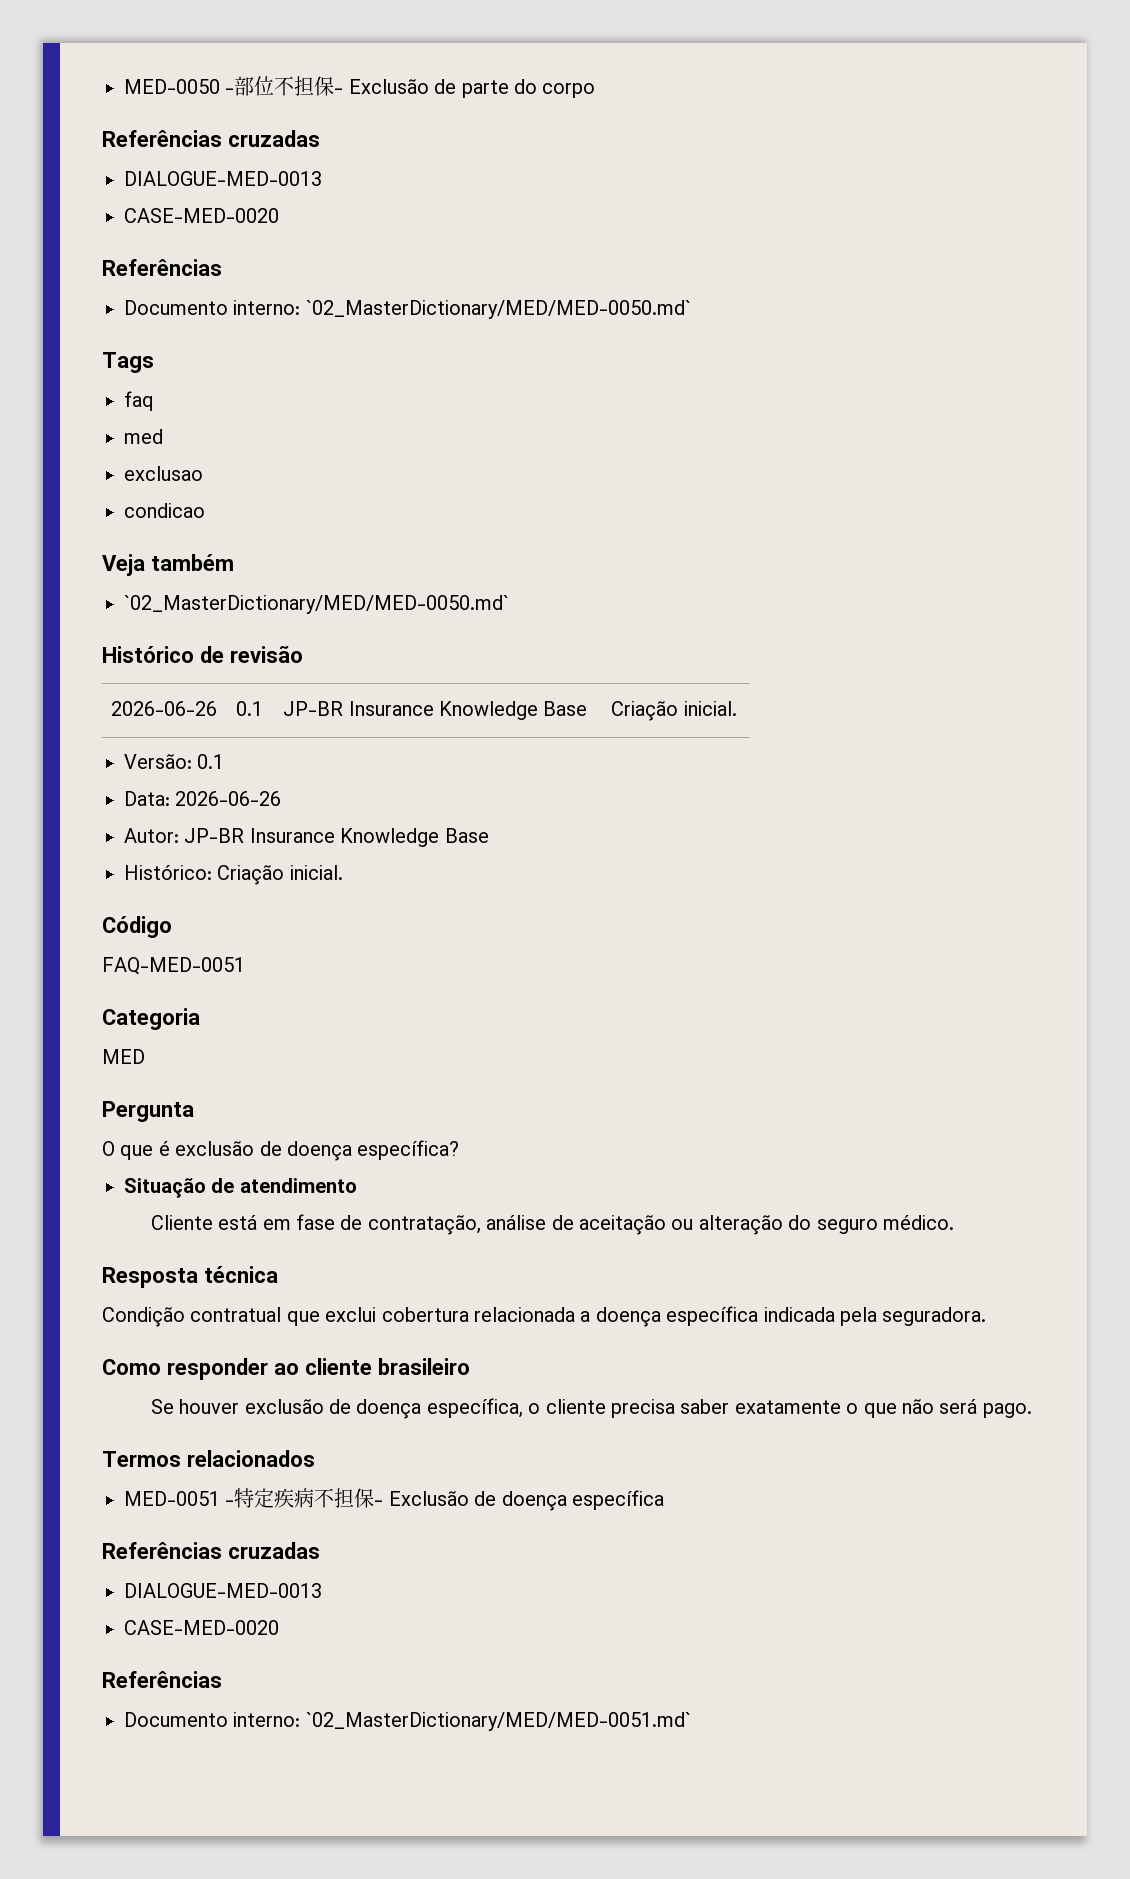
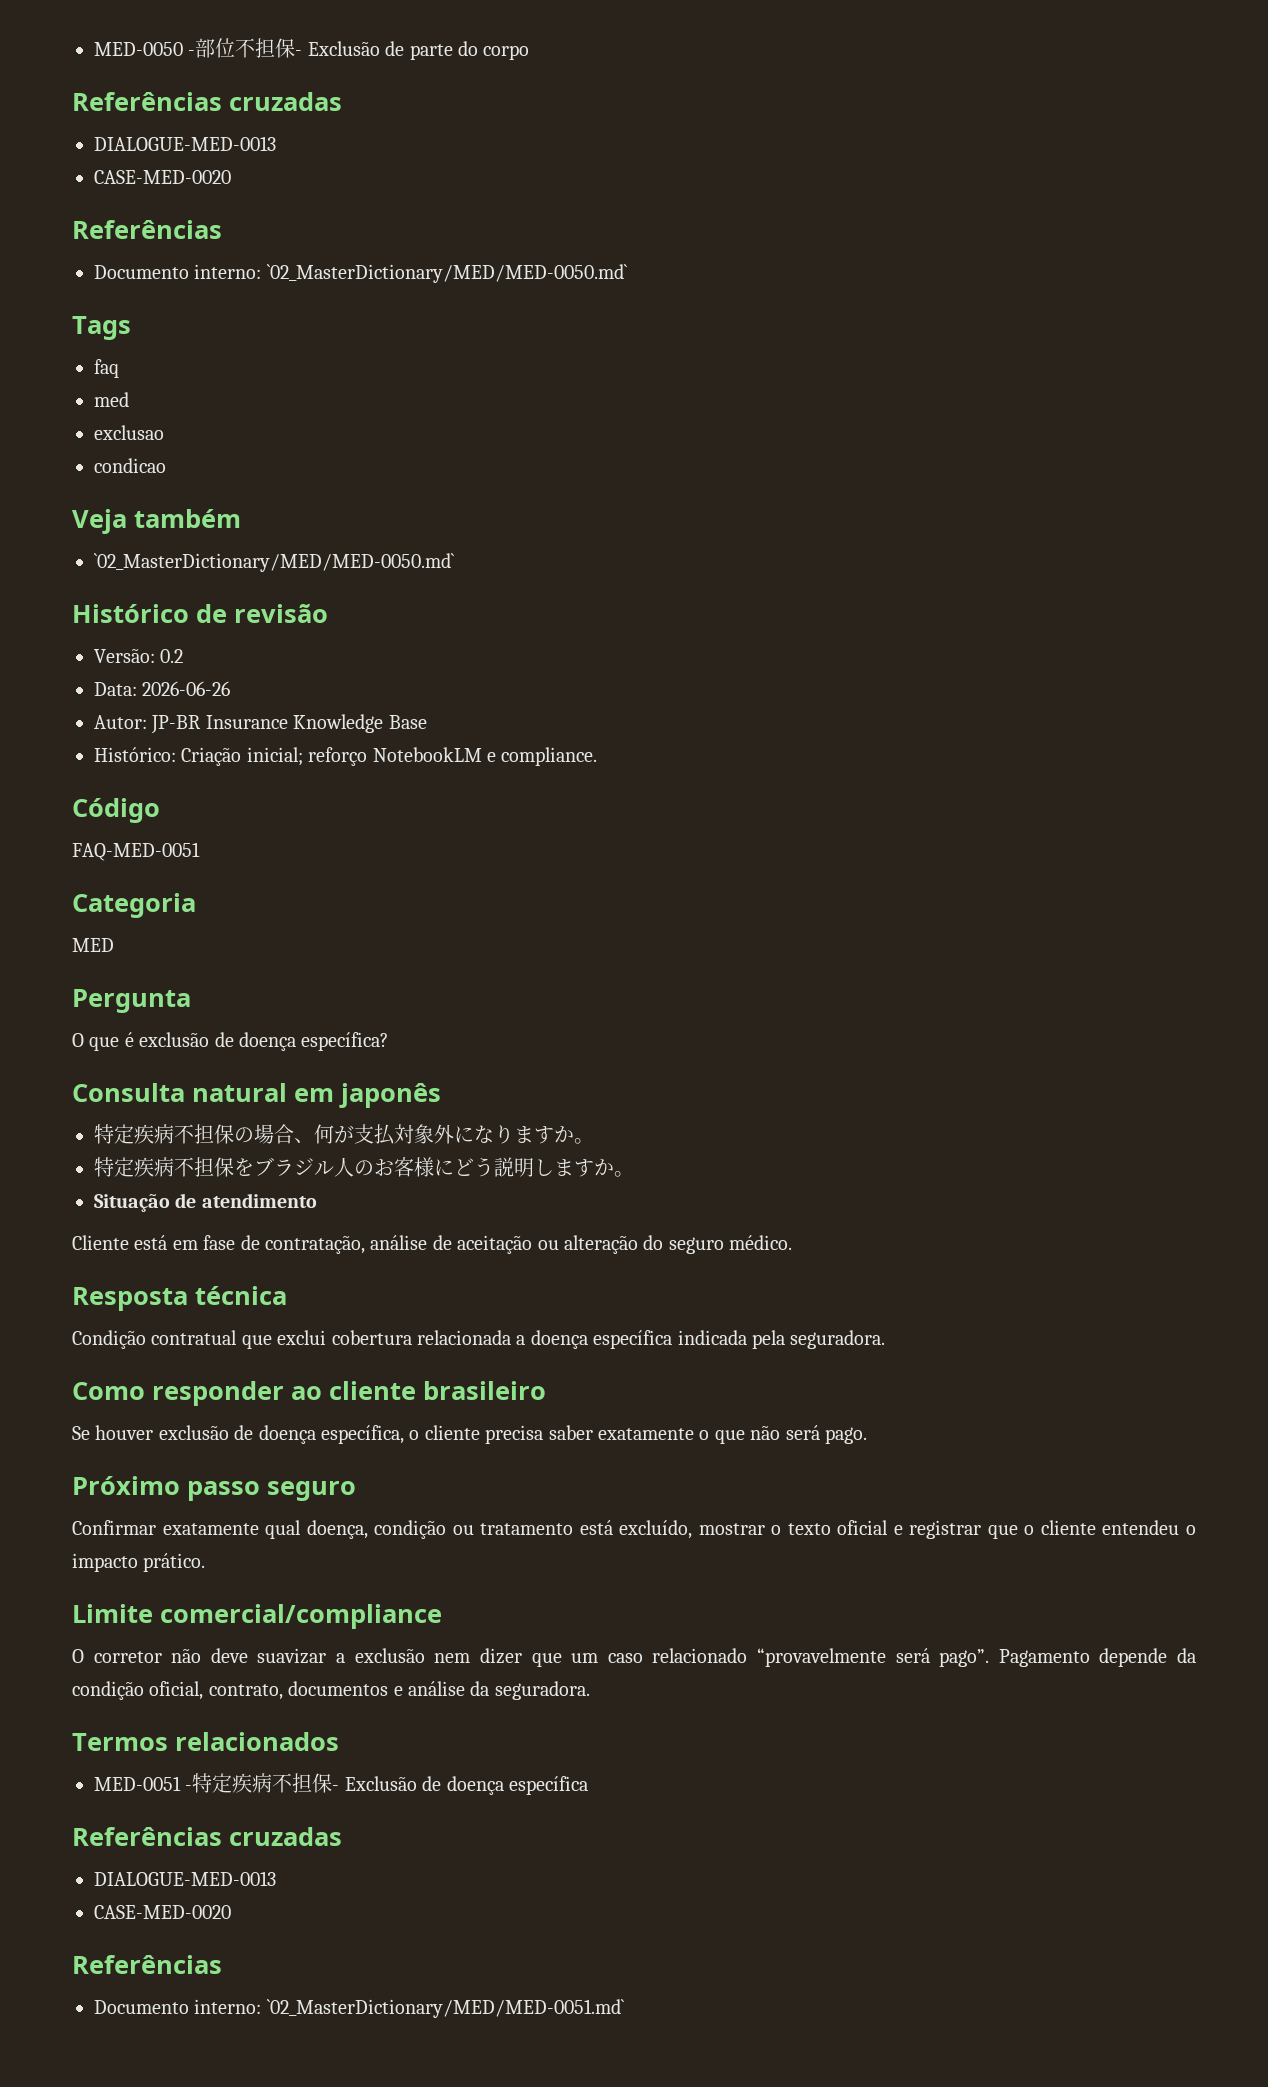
- 2026-06-26 | 0.1 | JP-BR Insurance Knowledge Base | Criação inicial.
- Versão: 0.1
+ Versão: 0.2
- Histórico: Criação inicial.
+ Histórico: Criação inicial; reforço NotebookLM e compliance.
+ Consulta natural em japonês
+ 特定疾病不担保の場合、何が支払対象外になりますか。
+ 特定疾病不担保をブラジル人のお客様にどう説明しますか。
+ Próximo passo seguro
+ Confirmar exatamente qual doença, condição ou tratamento está excluído, mostrar o texto oficial e registrar que o cliente entendeu o impacto prático.
+ Limite comercial/compliance
+ O corretor não deve suavizar a exclusão nem dizer que um caso relacionado “provavelmente será pago”. Pagamento depende da condição oficial, contrato, documentos e análise da seguradora.

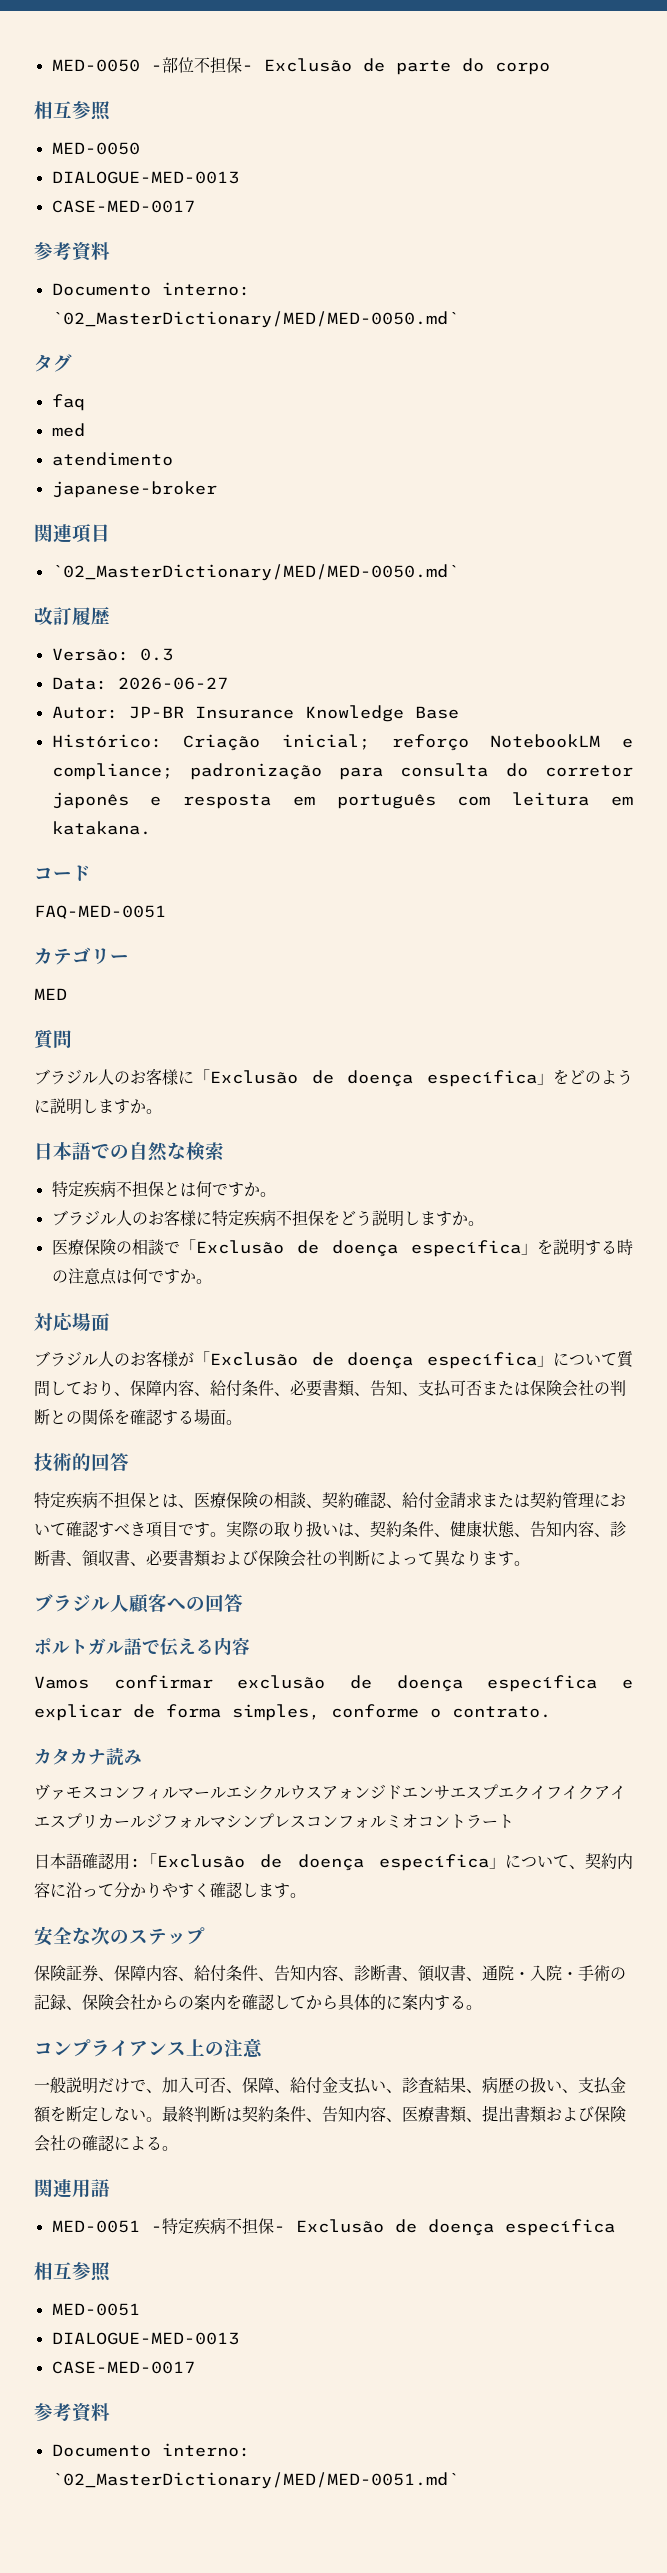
  MED-0050 -部位不担保- Exclusão de parte do corpo
- Referências cruzadas
+ 相互参照
+ MED-0050
  DIALOGUE-MED-0013
- CASE-MED-0020
- Referências
+ CASE-MED-0017
+ 参考資料
- Tags
+ タグ
- exclusao
- condicao
- Veja também
+ atendimento
+ japanese-broker
+ 関連項目
  `02_MasterDictionary/MED/MED-0050.md`
- Histórico de revisão
+ 改訂履歴
- Versão: 0.2
+ Versão: 0.3
- Data: 2026-06-26
+ Data: 2026-06-27
- Histórico: Criação inicial; reforço NotebookLM e compliance.
- Código
+ Histórico: Criação inicial; reforço NotebookLM e compliance; padronização para consulta do corretor japonês e resposta em português com leitura em katakana.
+ コード
- Categoria
+ カテゴリー
  MED
- Pergunta
- O que é exclusão de doença específica?
- Consulta natural em japonês
- 特定疾病不担保の場合、何が支払対象外になりますか。
- 特定疾病不担保をブラジル人のお客様にどう説明しますか。
+ 質問
+ ブラジル人のお客様に「Exclusão de doença específica」をどのように説明しますか。
+ 日本語での自然な検索
+ 特定疾病不担保とは何ですか。
+ ブラジル人のお客様に特定疾病不担保をどう説明しますか。
- Situação de atendimento
- Cliente está em fase de contratação, análise de aceitação ou alteração do seguro médico.
- Resposta técnica
- Condição contratual que exclui cobertura relacionada a doença específica indicada pela seguradora.
- Como responder ao cliente brasileiro
- Se houver exclusão de doença específica, o cliente precisa saber exatamente o que não será pago.
- Próximo passo seguro
- Confirmar exatamente qual doença, condição ou tratamento está excluído, mostrar o texto oficial e registrar que o cliente entendeu o impacto prático.
- Limite comercial/compliance
- O corretor não deve suavizar a exclusão nem dizer que um caso relacionado “provavelmente será pago”. Pagamento depende da condição oficial, contrato, documentos e análise da seguradora.
- Termos relacionados
+ 医療保険の相談で「Exclusão de doença específica」を説明する時の注意点は何ですか。
+ 対応場面
+ ブラジル人のお客様が「Exclusão de doença específica」について質問しており、保障内容、給付条件、必要書類、告知、支払可否または保険会社の判断との関係を確認する場面。
+ 技術的回答
+ 特定疾病不担保とは、医療保険の相談、契約確認、給付金請求または契約管理において確認すべき項目です。実際の取り扱いは、契約条件、健康状態、告知内容、診断書、領収書、必要書類および保険会社の判断によって異なります。
+ ブラジル人顧客への回答
+ ポルトガル語で伝える内容
+ Vamos confirmar exclusão de doença específica e explicar de forma simples, conforme o contrato.
+ カタカナ読み
+ ヴァモスコンフィルマールエシクルウスアォンジドエンサエスプエクイフイクアイエスプリカールジフォルマシンプレスコンフォルミオコントラート
+ 日本語確認用:「Exclusão de doença específica」について、契約内容に沿って分かりやすく確認します。
+ 安全な次のステップ
+ 保険証券、保障内容、給付条件、告知内容、診断書、領収書、通院・入院・手術の記録、保険会社からの案内を確認してから具体的に案内する。
+ コンプライアンス上の注意
+ 一般説明だけで、加入可否、保障、給付金支払い、診査結果、病歴の扱い、支払金額を断定しない。最終判断は契約条件、告知内容、医療書類、提出書類および保険会社の確認による。
+ 関連用語
  MED-0051 -特定疾病不担保- Exclusão de doença específica
- Referências cruzadas
+ 相互参照
+ MED-0051
  DIALOGUE-MED-0013
- CASE-MED-0020
- Referências
+ CASE-MED-0017
+ 参考資料

